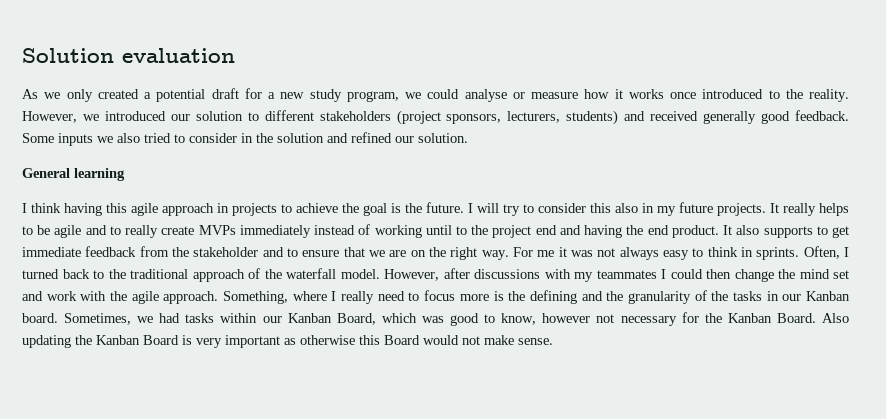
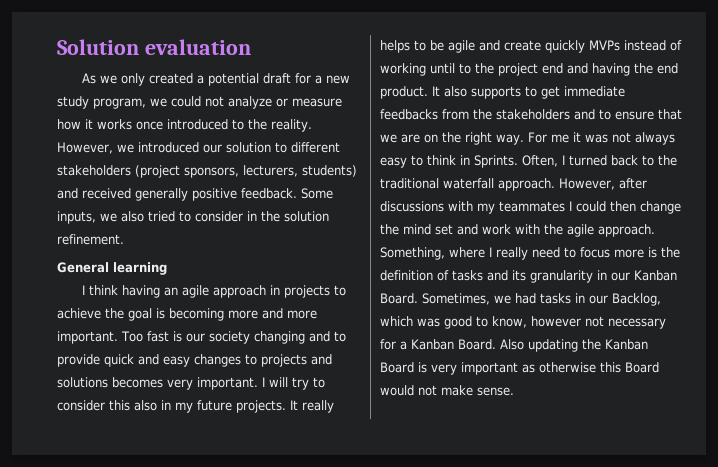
- As we only created a potential draft for a new study program, we could analyse or measure how it works once introduced to the reality.
+ As we only created a potential draft for a new study program, we could not analyze or measure how it works once introduced to the reality.
- However, we introduced our solution to different stakeholders (project sponsors, lecturers, students) and received generally good feedback.
+ However, we introduced our solution to different stakeholders (project sponsors, lecturers, students) and received generally positive feedback.
- Some inputs we also tried to consider in the solution and refined our solution.
+ Some inputs, we also tried to consider in the solution refinement.
- I think having this agile approach in projects to achieve the goal is the future.
+ I think having an agile approach in projects to achieve the goal is becoming more and more important. Too fast is our society changing and to provide quick and easy changes to projects and solutions becomes very important.
- It really helps to be agile and to really create MVPs immediately instead of working until to the project end and having the end product.
+ It really helps to be agile and create quickly MVPs instead of working until to the project end and having the end product.
- It also supports to get immediate feedback from the stakeholder and to ensure that we are on the right way.
+ It also supports to get immediate feedbacks from the stakeholders and to ensure that we are on the right way.
- For me it was not always easy to think in sprints.
+ For me it was not always easy to think in Sprints.
- Often, I turned back to the traditional approach of the waterfall model.
+ Often, I turned back to the traditional waterfall approach.
- Something, where I really need to focus more is the defining and the granularity of the tasks in our Kanban board.
+ Something, where I really need to focus more is the definition of tasks and its granularity in our Kanban Board.
- Sometimes, we had tasks within our Kanban Board, which was good to know, however not necessary for the Kanban Board.
+ Sometimes, we had tasks in our Backlog, which was good to know, however not necessary for a Kanban Board.

